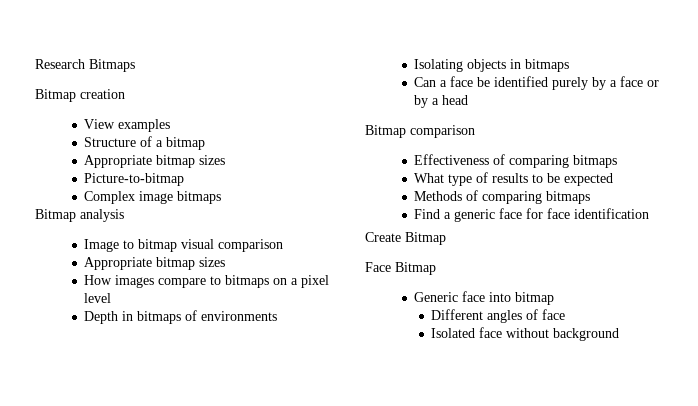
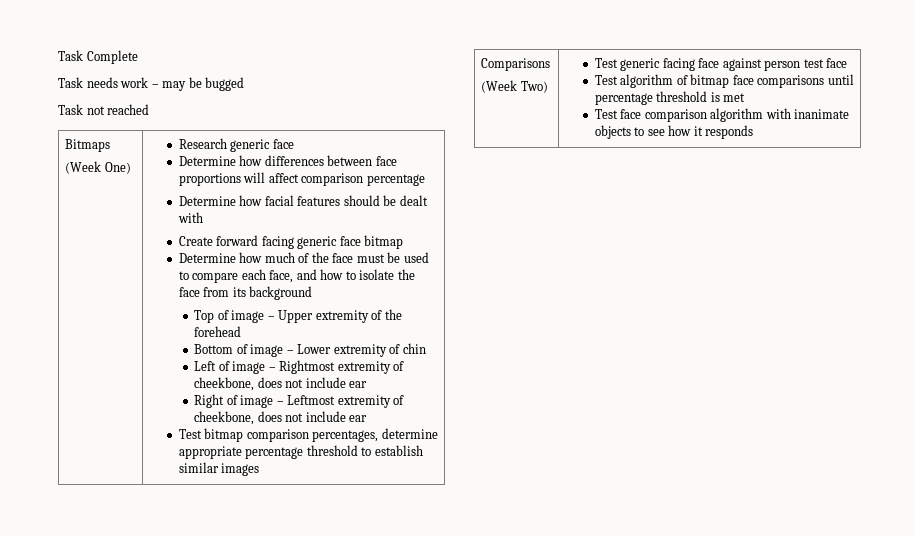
- Research Bitmaps
- Bitmap creation
- View examples
- Structure of a bitmap
- Appropriate bitmap sizes
- Picture-to-bitmap
- Complex image bitmaps
- Bitmap analysis
- Image to bitmap visual comparison
- Appropriate bitmap sizes
- How images compare to bitmaps on a pixel level
- Depth in bitmaps of environments
- Isolating objects in bitmaps
- Can a face be identified purely by a face or by a head
- Bitmap comparison
- Effectiveness of comparing bitmaps
- What type of results to be expected
- Methods of comparing bitmaps
- Find a generic face for face identification
- Create Bitmap
- Face Bitmap
- Generic face into bitmap
- Different angles of face
- Isolated face without background
+ Task Complete
+ Task needs work – may be bugged
+ Task not reached
+ Bitmaps
+ (Week One) | Research generic face
+ Determine how differences between face proportions will affect comparison percentage
+ Determine how facial features should be dealt with
+ Create forward facing generic face bitmap
+ Determine how much of the face must be used to compare each face, and how to isolate the face from its background
+ Top of image – Upper extremity of the forehead
+ Bottom of image – Lower extremity of chin
+ Left of image – Rightmost extremity of cheekbone, does not include ear
+ Right of image – Leftmost extremity of cheekbone, does not include ear
+ Test bitmap comparison percentages, determine appropriate percentage threshold to establish similar images
+ Comparisons
+ (Week Two) | Test generic facing face against person test face
+ Test algorithm of bitmap face comparisons until percentage threshold is met
+ Test face comparison algorithm with inanimate objects to see how it responds

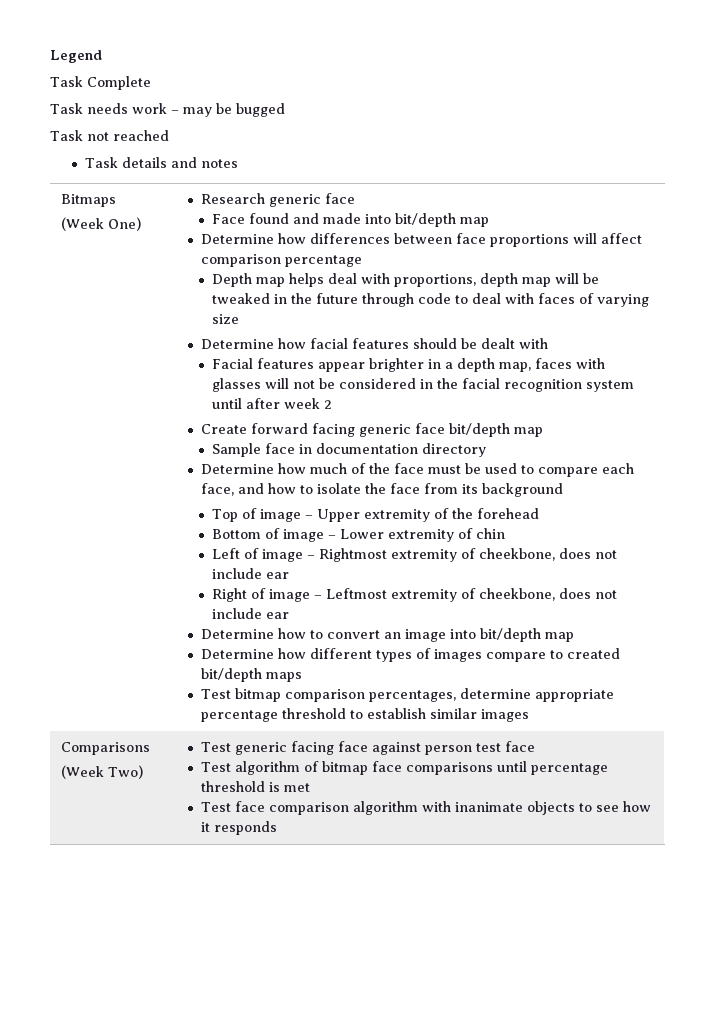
+ Legend
+ Task details and notes
+ Face found and made into bit/depth map
+ Depth map helps deal with proportions, depth map will be tweaked in the future through code to deal with faces of varying size
+ Facial features appear brighter in a depth map, faces with glasses will not be considered in the facial recognition system until after week 2
- Create forward facing generic face bitmap
+ Create forward facing generic face bit/depth map
+ Sample face in documentation directory
+ Determine how to convert an image into bit/depth map
+ Determine how different types of images compare to created bit/depth maps

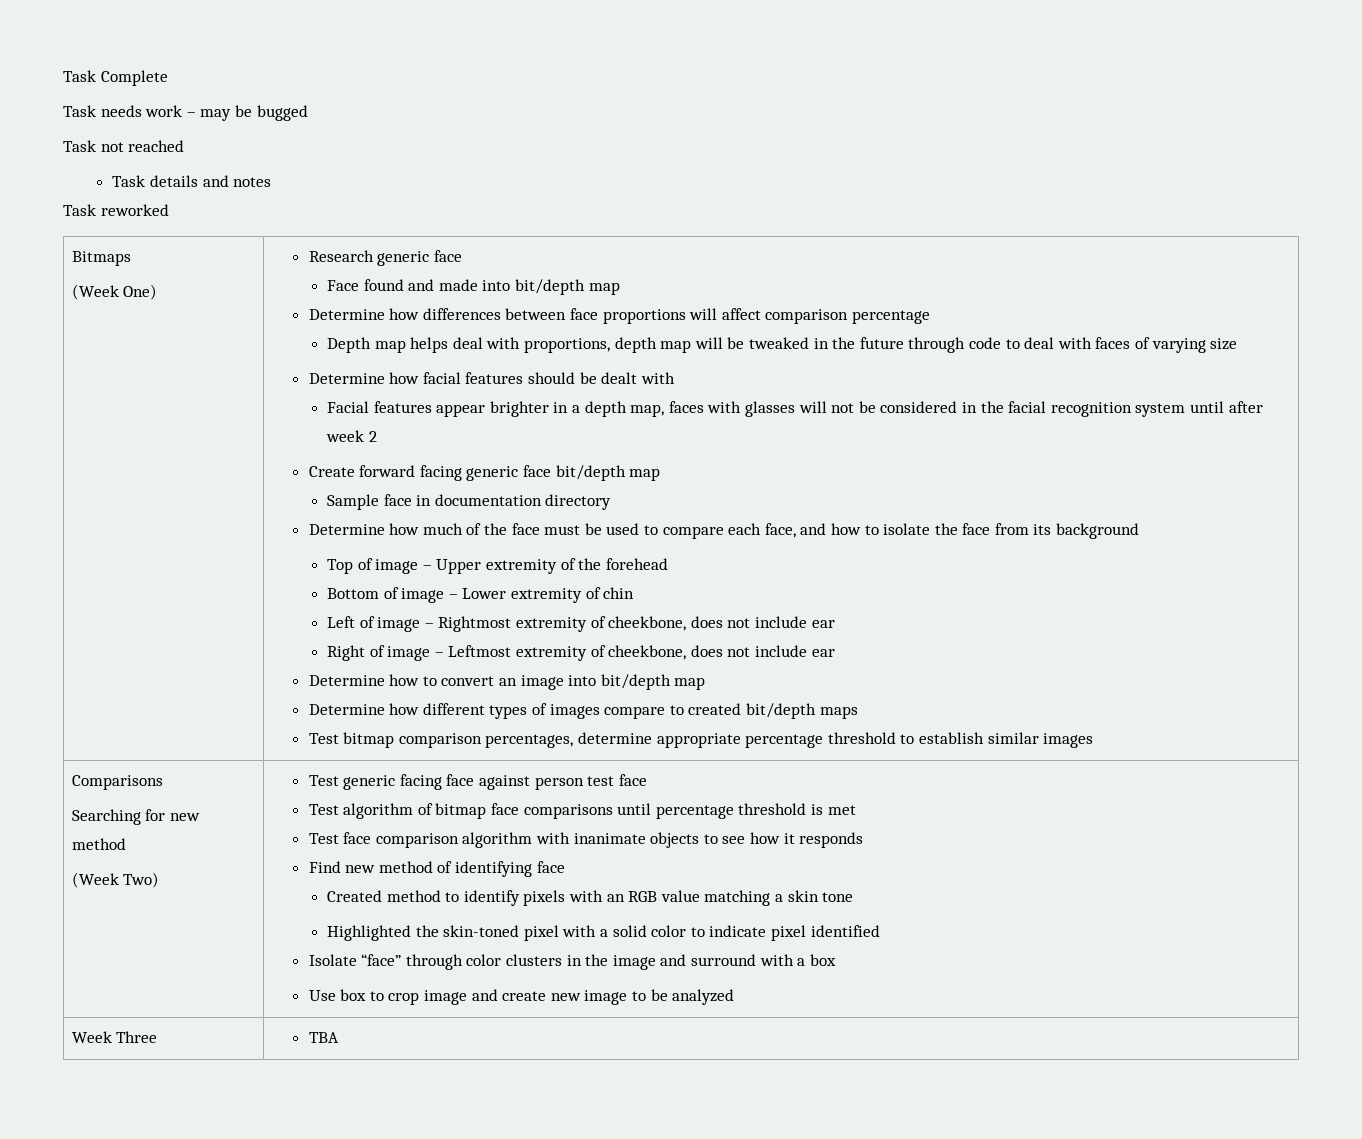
- Legend
+ Task reworked
+ Searching for new method
+ Find new method of identifying face
+ Created method to identify pixels with an RGB value matching a skin tone
+ Highlighted the skin-toned pixel with a solid color to indicate pixel identified
+ Isolate “face” through color clusters in the image and surround with a box
+ Use box to crop image and create new image to be analyzed
+ Week Three | TBA

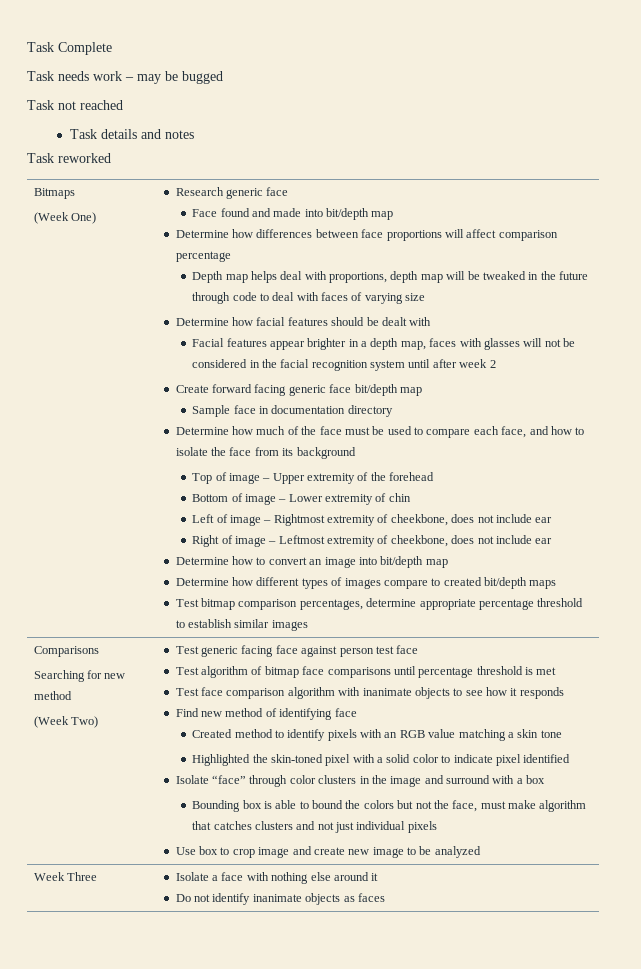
+ Bounding box is able to bound the colors but not the face, must make algorithm that catches clusters and not just individual pixels
- Week Three | TBA
+ Week Three | Isolate a face with nothing else around it
+ Do not identify inanimate objects as faces

